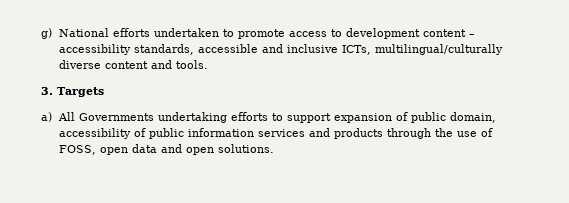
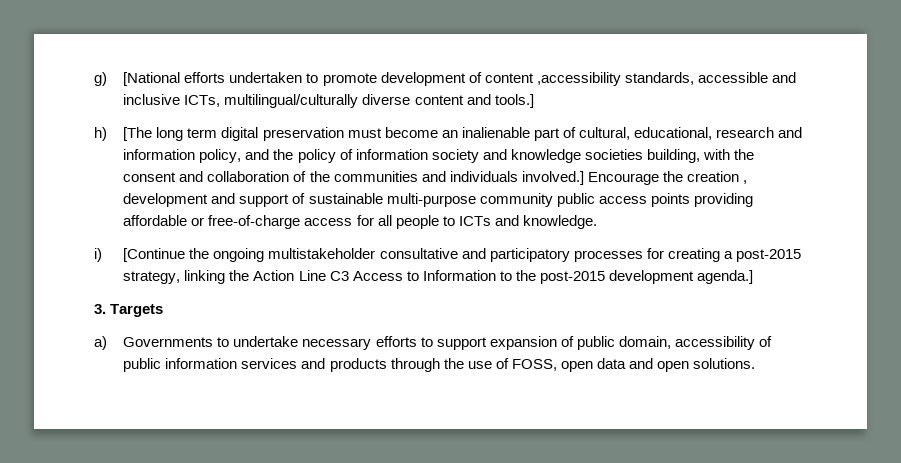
- g) National efforts undertaken to promote access to development content – accessibility standards, accessible and inclusive ICTs, multilingual/culturally diverse content and tools.
+ g) [National efforts undertaken to promote development of content ,accessibility standards, accessible and inclusive ICTs, multilingual/culturally diverse content and tools.]
+ h) [The long term digital preservation must become an inalienable part of cultural, educational, research and information policy, and the policy of information society and knowledge societies building, with the consent and collaboration of the communities and individuals involved.] Encourage the creation , development and support of sustainable multi-purpose community public access points providing affordable or free-of-charge access for all people to ICTs and knowledge.
+ i) [Continue the ongoing multistakeholder consultative and participatory processes for creating a post-2015 strategy, linking the Action Line C3 Access to Information to the post-2015 development agenda.]
- a) All Governments undertaking efforts to support expansion of public domain, accessibility of public information services and products through the use of FOSS, open data and open solutions.
+ a) Governments to undertake necessary efforts to support expansion of public domain, accessibility of public information services and products through the use of FOSS, open data and open solutions.

